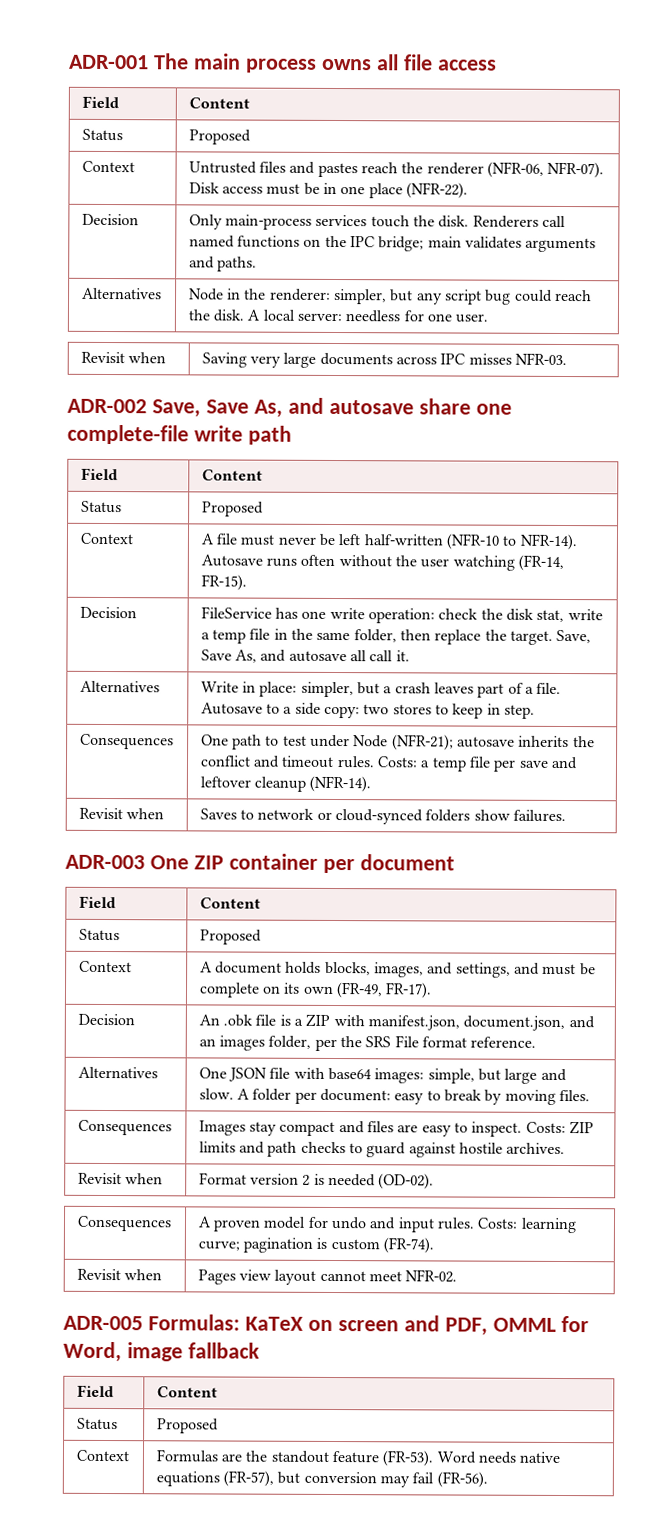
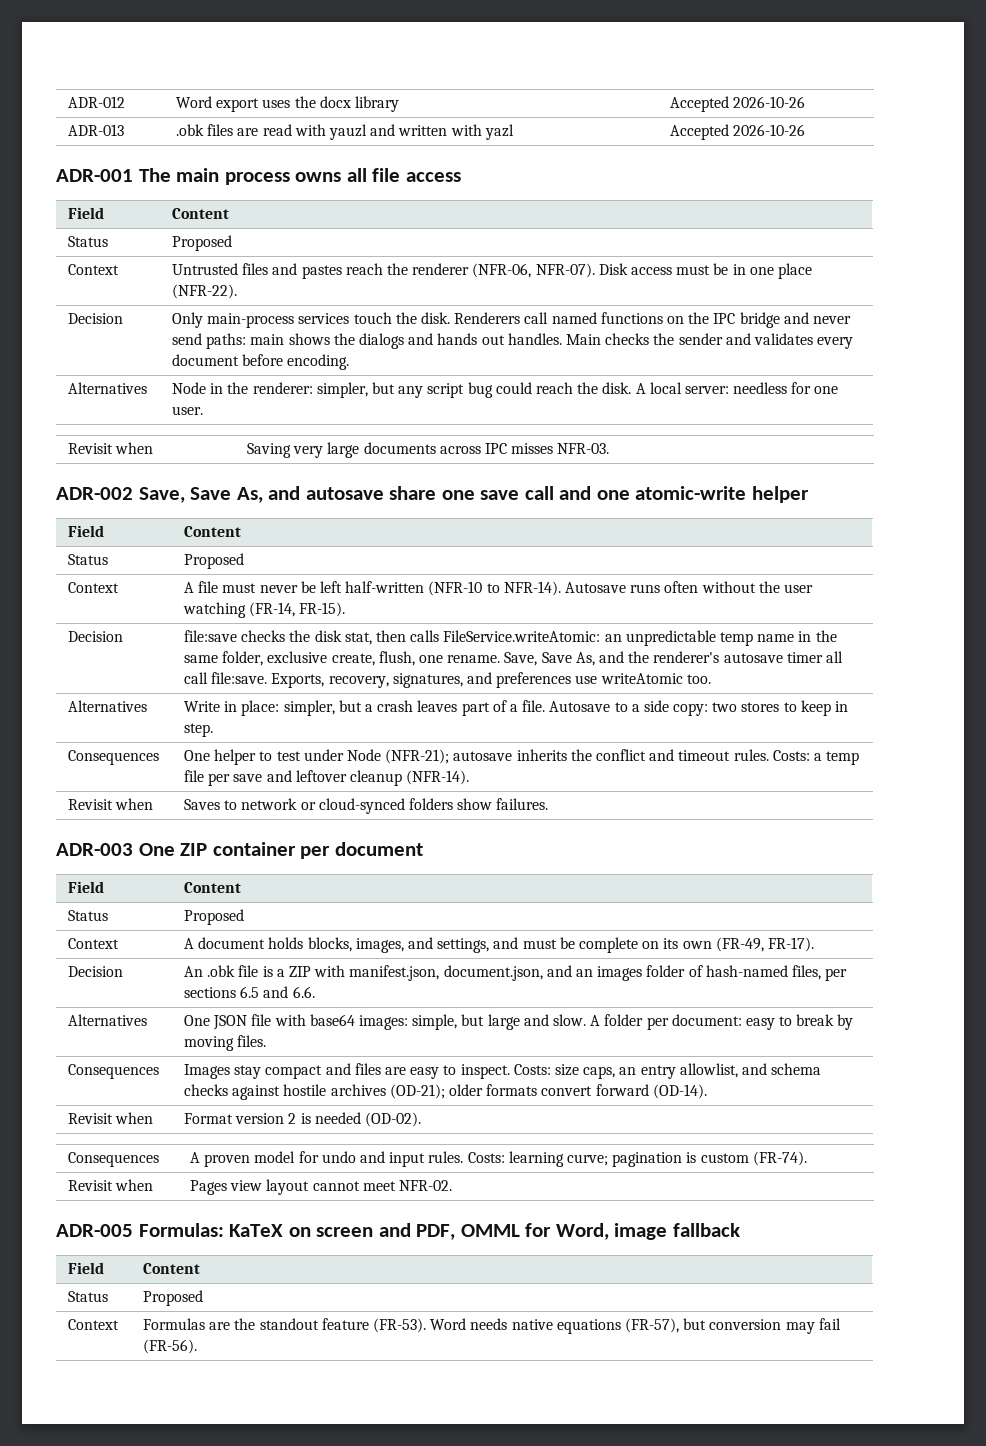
+ ADR-012 | Word export uses the docx library | Accepted 2026-10-26
+ ADR-013 | .obk files are read with yauzl and written with yazl | Accepted 2026-10-26
- Decision | Only main-process services touch the disk. Renderers call named functions on the IPC bridge; main validates arguments and paths.
+ Decision | Only main-process services touch the disk. Renderers call named functions on the IPC bridge and never send paths: main shows the dialogs and hands out handles. Main checks the sender and validates every document before encoding.
- ADR-002 Save, Save As, and autosave share one complete-file write path
+ ADR-002 Save, Save As, and autosave share one save call and one atomic-write helper
- FileService has one write operation: check the disk stat, write a temp file in the same folder, then replace the target. Save, Save As, and autosave all call it.
+ file:save checks the disk stat, then calls FileService.writeAtomic: an unpredictable temp name in the same folder, exclusive create, flush, one rename. Save, Save As, and the renderer's autosave timer all call file:save. Exports, recovery, signatures, and preferences use writeAtomic too.
- Consequences | One path to test under Node (NFR-21); autosave inherits the conflict and timeout rules. Costs: a temp file per save and leftover cleanup (NFR-14).
+ Consequences | One helper to test under Node (NFR-21); autosave inherits the conflict and timeout rules. Costs: a temp file per save and leftover cleanup (NFR-14).
- Decision | An .obk file is a ZIP with manifest.json, document.json, and an images folder, per the SRS File format reference.
+ Decision | An .obk file is a ZIP with manifest.json, document.json, and an images folder of hash-named files, per sections 6.5 and 6.6.
- Consequences | Images stay compact and files are easy to inspect. Costs: ZIP limits and path checks to guard against hostile archives.
+ Consequences | Images stay compact and files are easy to inspect. Costs: size caps, an entry allowlist, and schema checks against hostile archives (OD-21); older formats convert forward (OD-14).

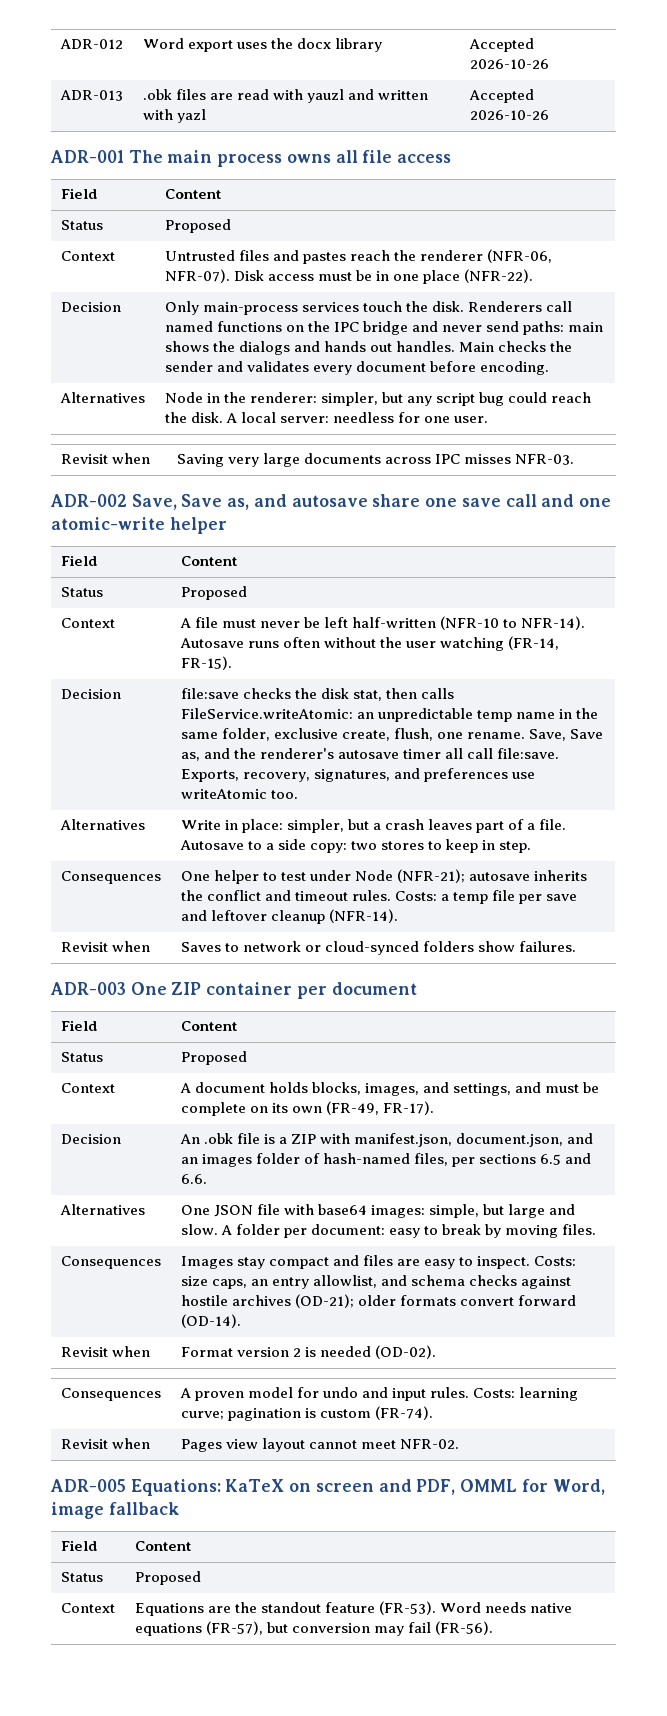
- ADR-002 Save, Save As, and autosave share one save call and one atomic-write helper
+ ADR-002 Save, Save as, and autosave share one save call and one atomic-write helper
- Save, Save As, and the renderer's autosave timer all call file:save.
+ Save, Save as, and the renderer's autosave timer all call file:save.
- ADR-005 Formulas: KaTeX on screen and PDF, OMML for Word, image fallback
+ ADR-005 Equations: KaTeX on screen and PDF, OMML for Word, image fallback
- Context | Formulas are the standout feature (FR-53). Word needs native equations (FR-57), but conversion may fail (FR-56).
+ Context | Equations are the standout feature (FR-53). Word needs native equations (FR-57), but conversion may fail (FR-56).

